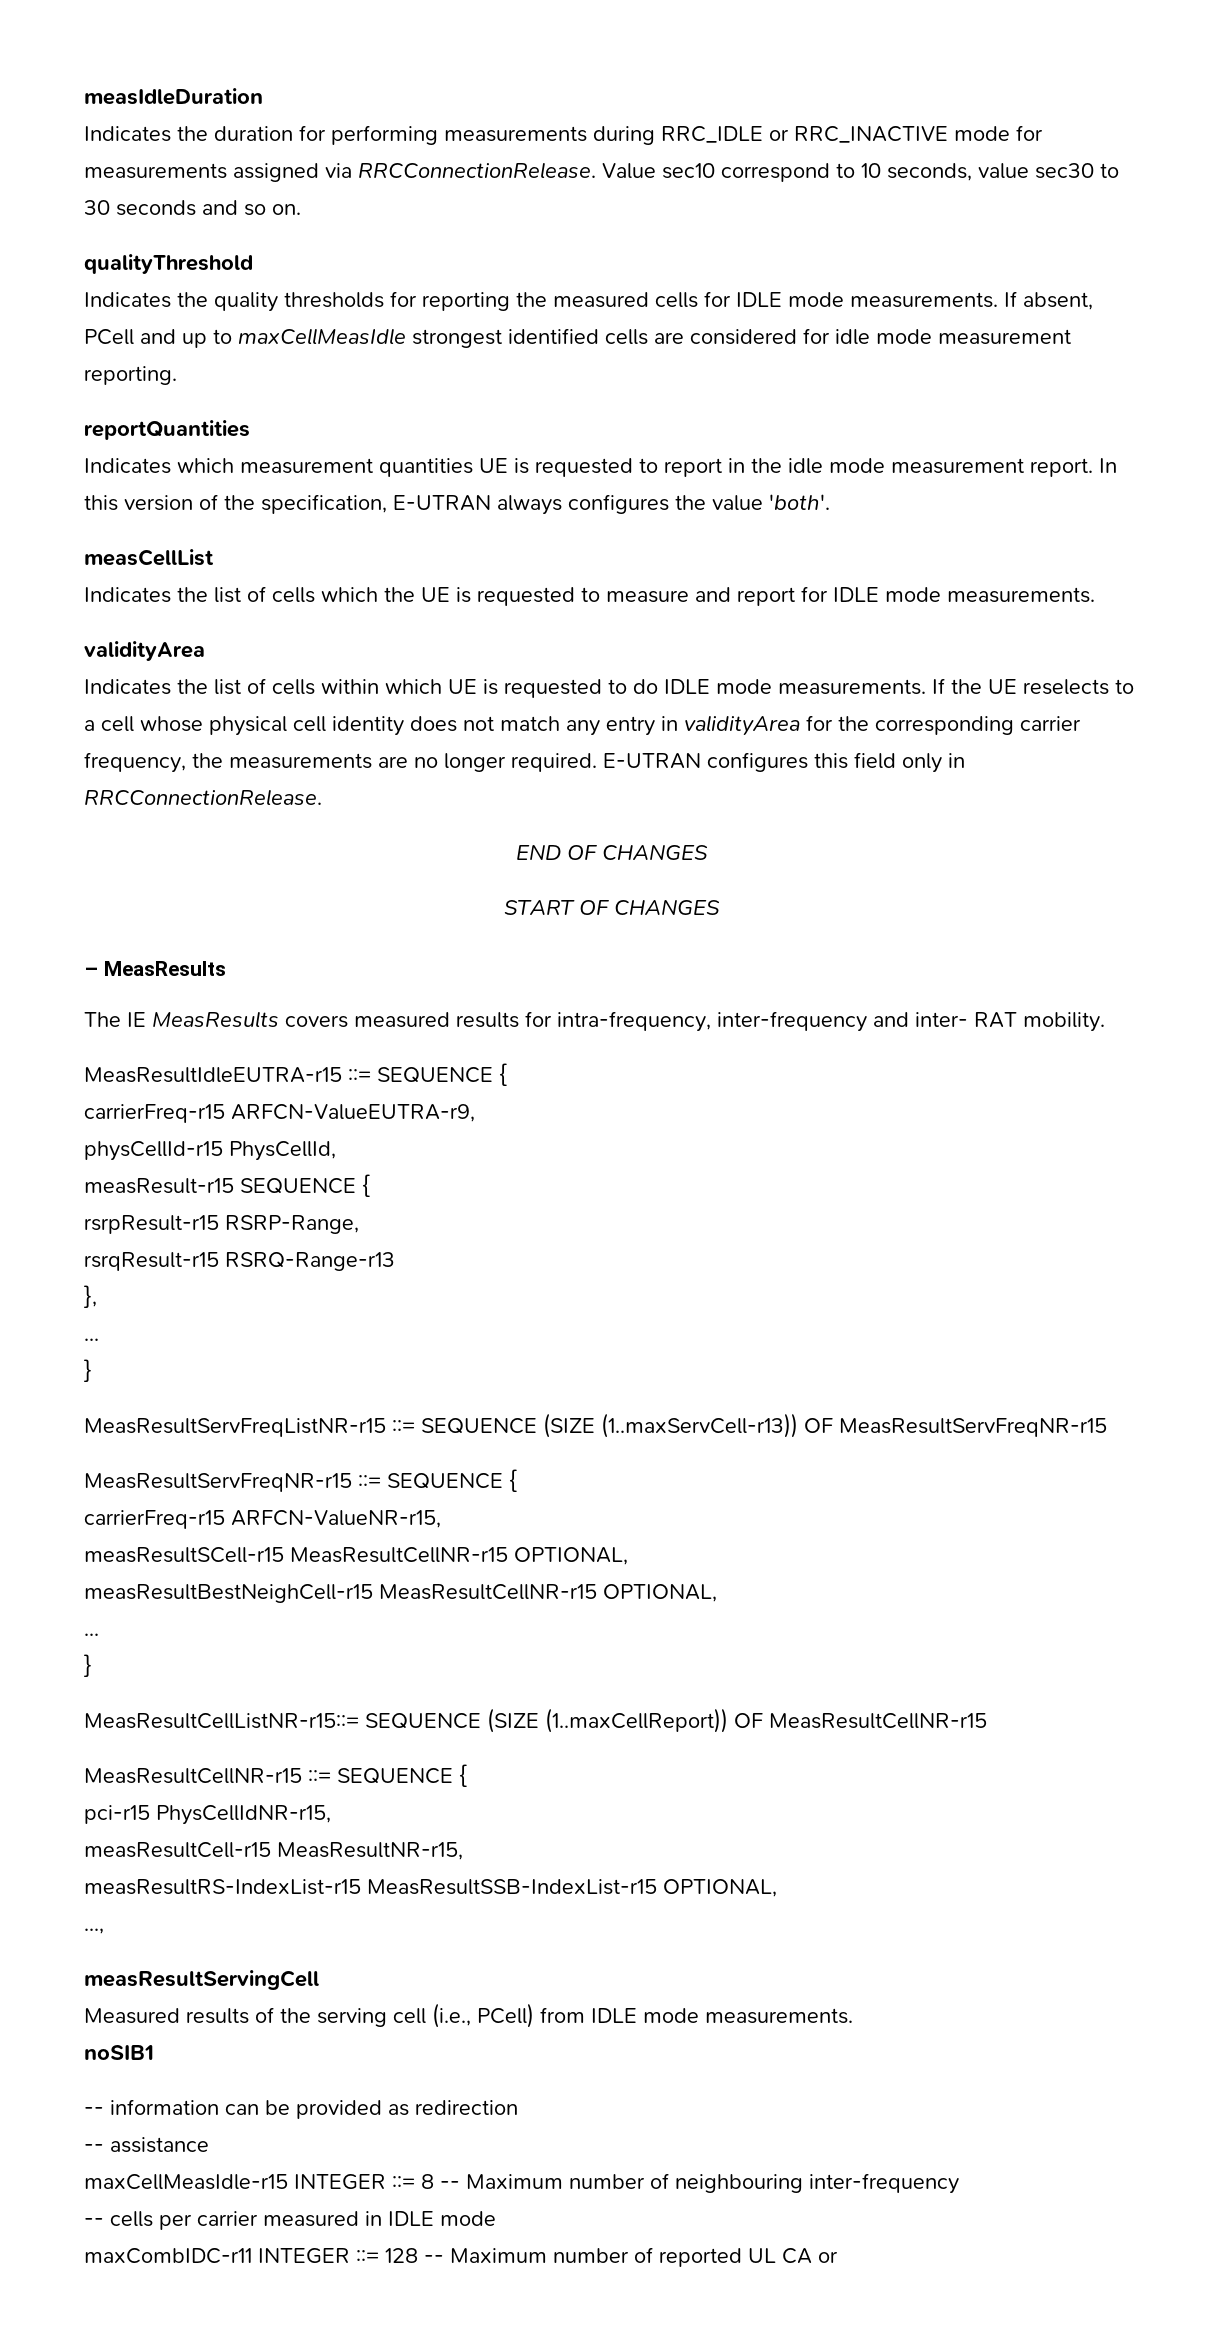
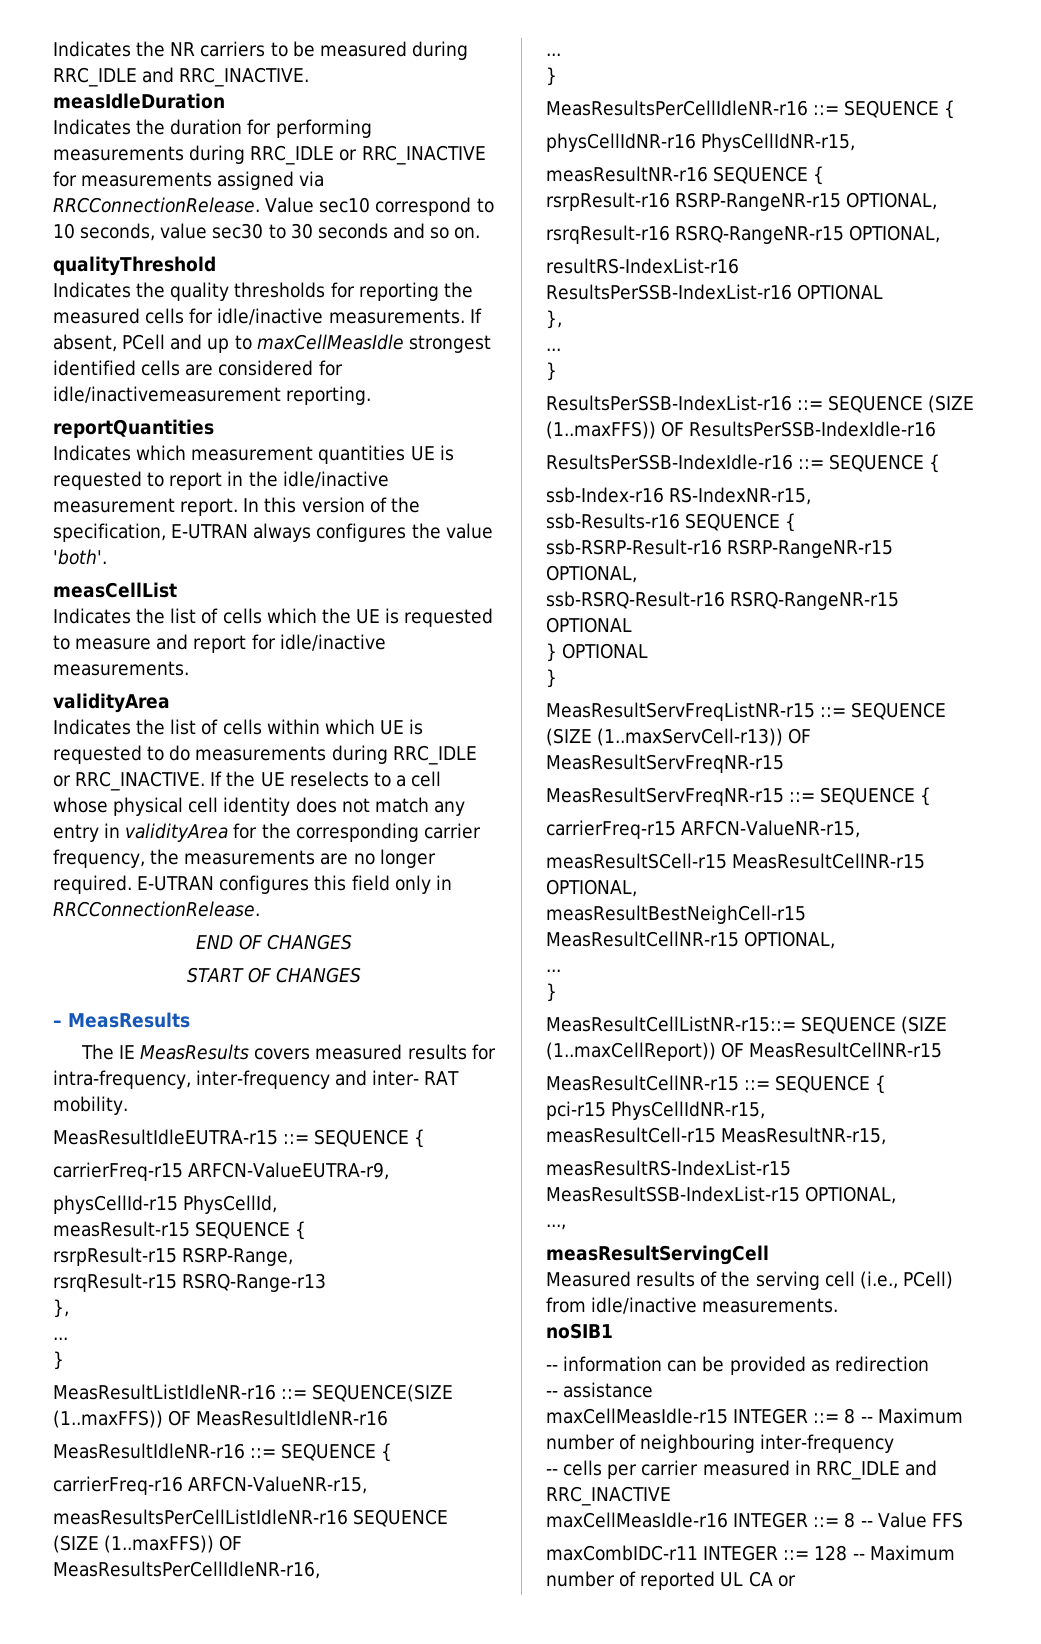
+ Indicates the NR carriers to be measured during RRC_IDLE and RRC_INACTIVE.
- Indicates the duration for performing measurements during RRC_IDLE or RRC_INACTIVE mode for measurements assigned via RRCConnectionRelease.
+ Indicates the duration for performing measurements during RRC_IDLE or RRC_INACTIVE for measurements assigned via RRCConnectionRelease.
- Indicates the quality thresholds for reporting the measured cells for IDLE mode measurements.
+ Indicates the quality thresholds for reporting the measured cells for idle/inactive measurements.
- If absent, PCell and up to maxCellMeasIdle strongest identified cells are considered for idle mode measurement reporting.
+ If absent, PCell and up to maxCellMeasIdle strongest identified cells are considered for idle/inactivemeasurement reporting.
- Indicates which measurement quantities UE is requested to report in the idle mode measurement report.
+ Indicates which measurement quantities UE is requested to report in the idle/inactive measurement report.
- Indicates the list of cells which the UE is requested to measure and report for IDLE mode measurements.
+ Indicates the list of cells which the UE is requested to measure and report for idle/inactive measurements.
- Indicates the list of cells within which UE is requested to do IDLE mode measurements.
+ Indicates the list of cells within which UE is requested to do measurements during RRC_IDLE or RRC_INACTIVE.
+ MeasResultListIdleNR-r16 ::= SEQUENCE(SIZE (1..maxFFS)) OF MeasResultIdleNR-r16
+ MeasResultIdleNR-r16 ::= SEQUENCE {
+ carrierFreq-r16 ARFCN-ValueNR-r15,
+ measResultsPerCellListIdleNR-r16 SEQUENCE (SIZE (1..maxFFS)) OF MeasResultsPerCellIdleNR-r16,
+ ...
+ }
+ MeasResultsPerCellIdleNR-r16 ::= SEQUENCE {
+ physCellIdNR-r16 PhysCellIdNR-r15,
+ measResultNR-r16 SEQUENCE {
+ rsrpResult-r16 RSRP-RangeNR-r15 OPTIONAL,
+ rsrqResult-r16 RSRQ-RangeNR-r15 OPTIONAL,
+ resultRS-IndexList-r16 ResultsPerSSB-IndexList-r16 OPTIONAL
+ },
+ ...
+ }
+ ResultsPerSSB-IndexList-r16 ::= SEQUENCE (SIZE (1..maxFFS)) OF ResultsPerSSB-IndexIdle-r16
+ ResultsPerSSB-IndexIdle-r16 ::= SEQUENCE {
+ ssb-Index-r16 RS-IndexNR-r15,
+ ssb-Results-r16 SEQUENCE {
+ ssb-RSRP-Result-r16 RSRP-RangeNR-r15 OPTIONAL,
+ ssb-RSRQ-Result-r16 RSRQ-RangeNR-r15 OPTIONAL
+ } OPTIONAL
+ }
- Measured results of the serving cell (i.e., PCell) from IDLE mode measurements.
+ Measured results of the serving cell (i.e., PCell) from idle/inactive measurements.
- -- cells per carrier measured in IDLE mode
+ -- cells per carrier measured in RRC_IDLE and RRC_INACTIVE
+ maxCellMeasIdle-r16 INTEGER ::= 8 -- Value FFS

